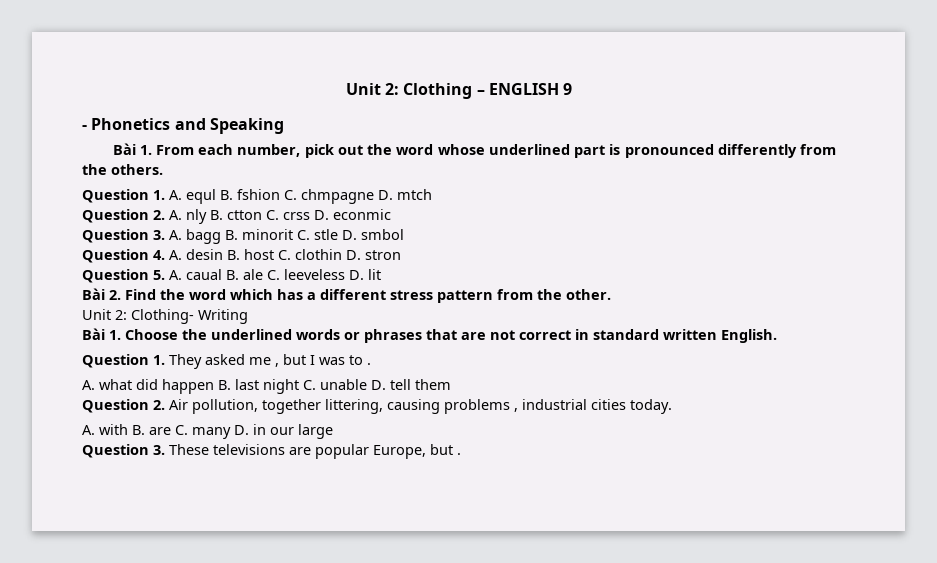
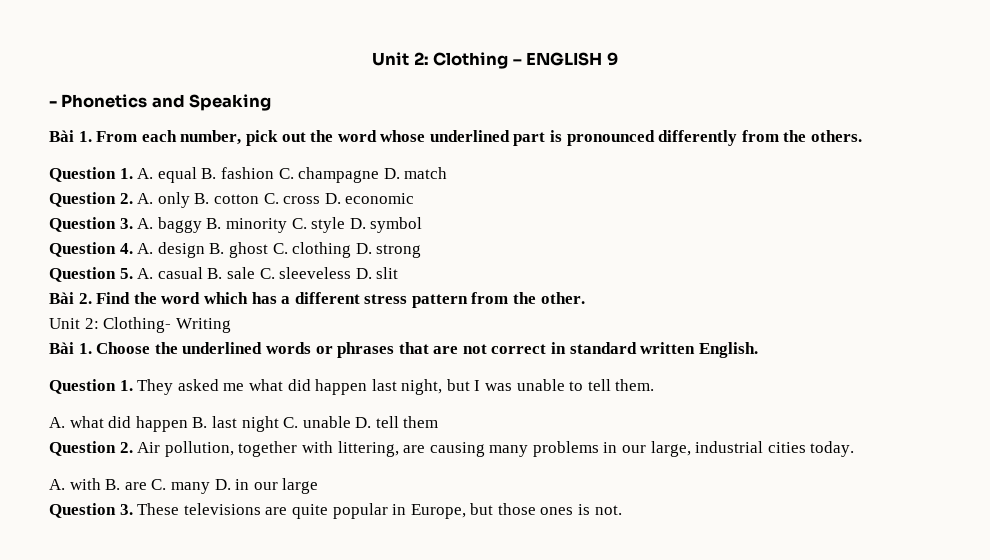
- Question 1. A. equl B. fshion C. chmpagne D. mtch
- Question 2. A. nly B. ctton C. crss D. econmic
- Question 3. A. bagg B. minorit C. stle D. smbol
- Question 4. A. desin B. host C. clothin D. stron
- Question 5. A. caual B. ale C. leeveless D. lit
+ Question 1. A. equal B. fashion C. champagne D. match
+ Question 2. A. only B. cotton C. cross D. economic
+ Question 3. A. baggy B. minority C. style D. symbol
+ Question 4. A. design B. ghost C. clothing D. strong
+ Question 5. A. casual B. sale C. sleeveless D. slit
- Question 1. They asked me , but I was to .
+ Question 1. They asked me what did happen last night, but I was unable to tell them.
- Question 2. Air pollution, together littering, causing problems , industrial cities today.
+ Question 2. Air pollution, together with littering, are causing many problems in our large, industrial cities today.
- Question 3. These televisions are popular Europe, but .
+ Question 3. These televisions are quite popular in Europe, but those ones is not.

